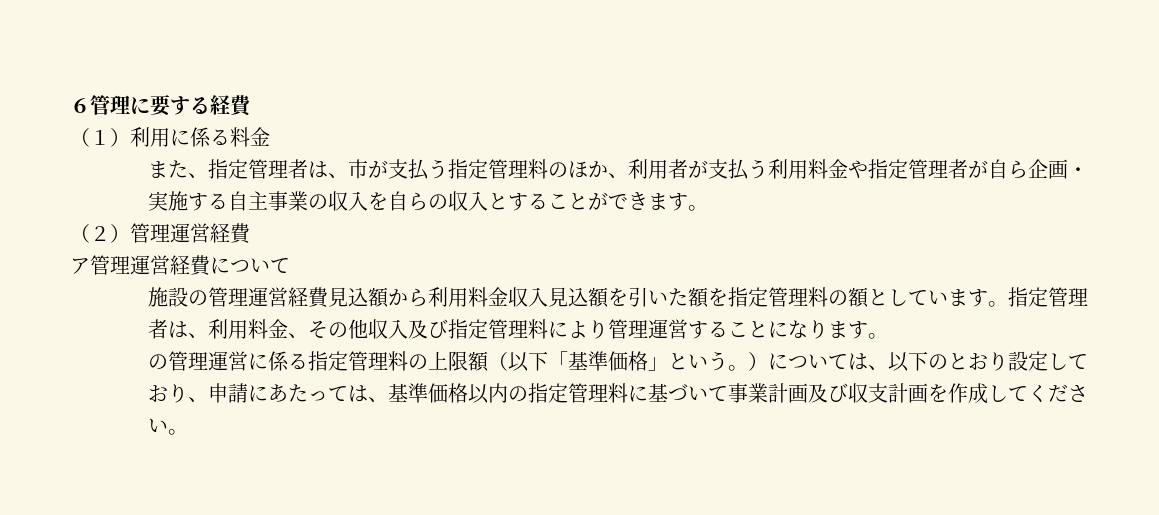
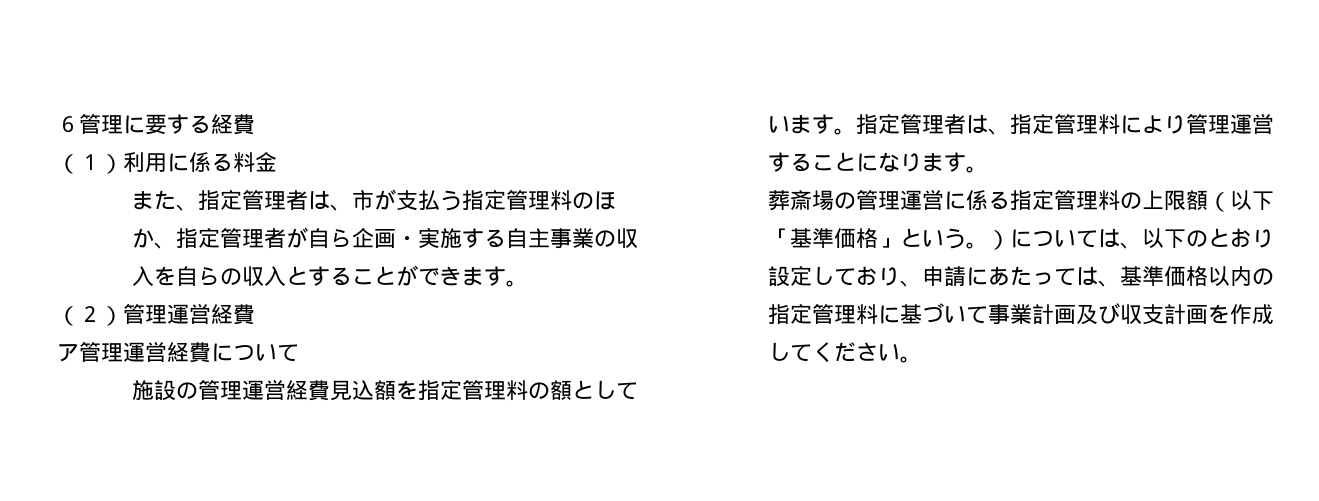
- また、指定管理者は、市が支払う指定管理料のほか、利用者が支払う利用料金や指定管理者が自ら企画・実施する自主事業の収入を自らの収入とすることができます。
+ また、指定管理者は、市が支払う指定管理料のほか、指定管理者が自ら企画・実施する自主事業の収入を自らの収入とすることができます。
- 施設の管理運営経費見込額から利用料金収入見込額を引いた額を指定管理料の額としています。
+ 施設の管理運営経費見込額を指定管理料の額としています。
- 指定管理者は、利用料金、その他収入及び指定管理料により管理運営することになります。
+ 指定管理者は、指定管理料により管理運営することになります。
- の管理運営に係る指定管理料の上限額（以下「基準価格」という。）については、以下のとおり設定しており、申請にあたっては、基準価格以内の指定管理料に基づいて事業計画及び収支計画を作成してください。
+ 葬斎場の管理運営に係る指定管理料の上限額（以下「基準価格」という。）については、以下のとおり設定しており、申請にあたっては、基準価格以内の指定管理料に基づいて事業計画及び収支計画を作成してください。

